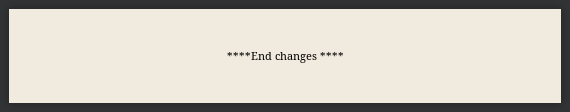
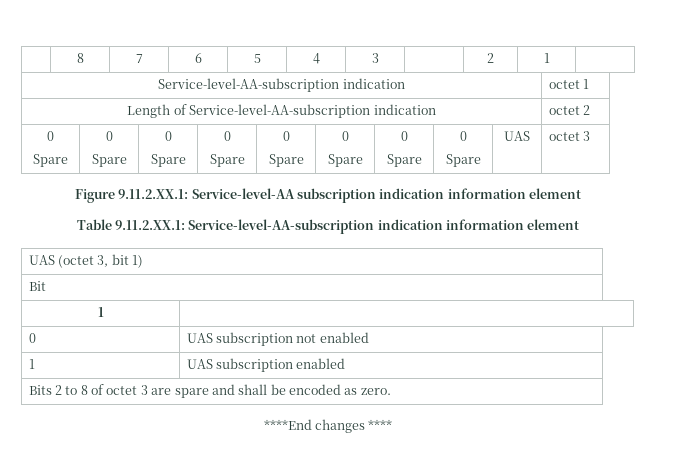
+ | 8 | 7 | 6 | 5 | 4 | 3 | | 2 | 1 |
+ Service-level-AA-subscription indication | octet 1
+ Length of Service-level-AA-subscription indication | octet 2
+ 0
+ Spare | 0
+ Spare | 0
+ Spare | 0
+ Spare | 0
+ Spare | 0
+ Spare | 0
+ Spare | 0
+ Spare | UAS | octet 3
+ Figure 9.11.2.XX.1: Service-level-AA subscription indication information element
+ Table 9.11.2.XX.1: Service-level-AA-subscription indication information element
+ UAS (octet 3, bit 1)
+ Bit
+ 1 |
+ 0 | UAS subscription not enabled
+ 1 | UAS subscription enabled
+ Bits 2 to 8 of octet 3 are spare and shall be encoded as zero.

